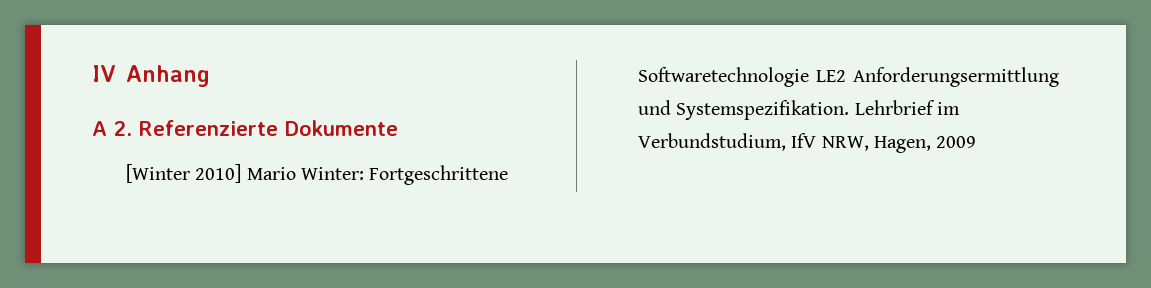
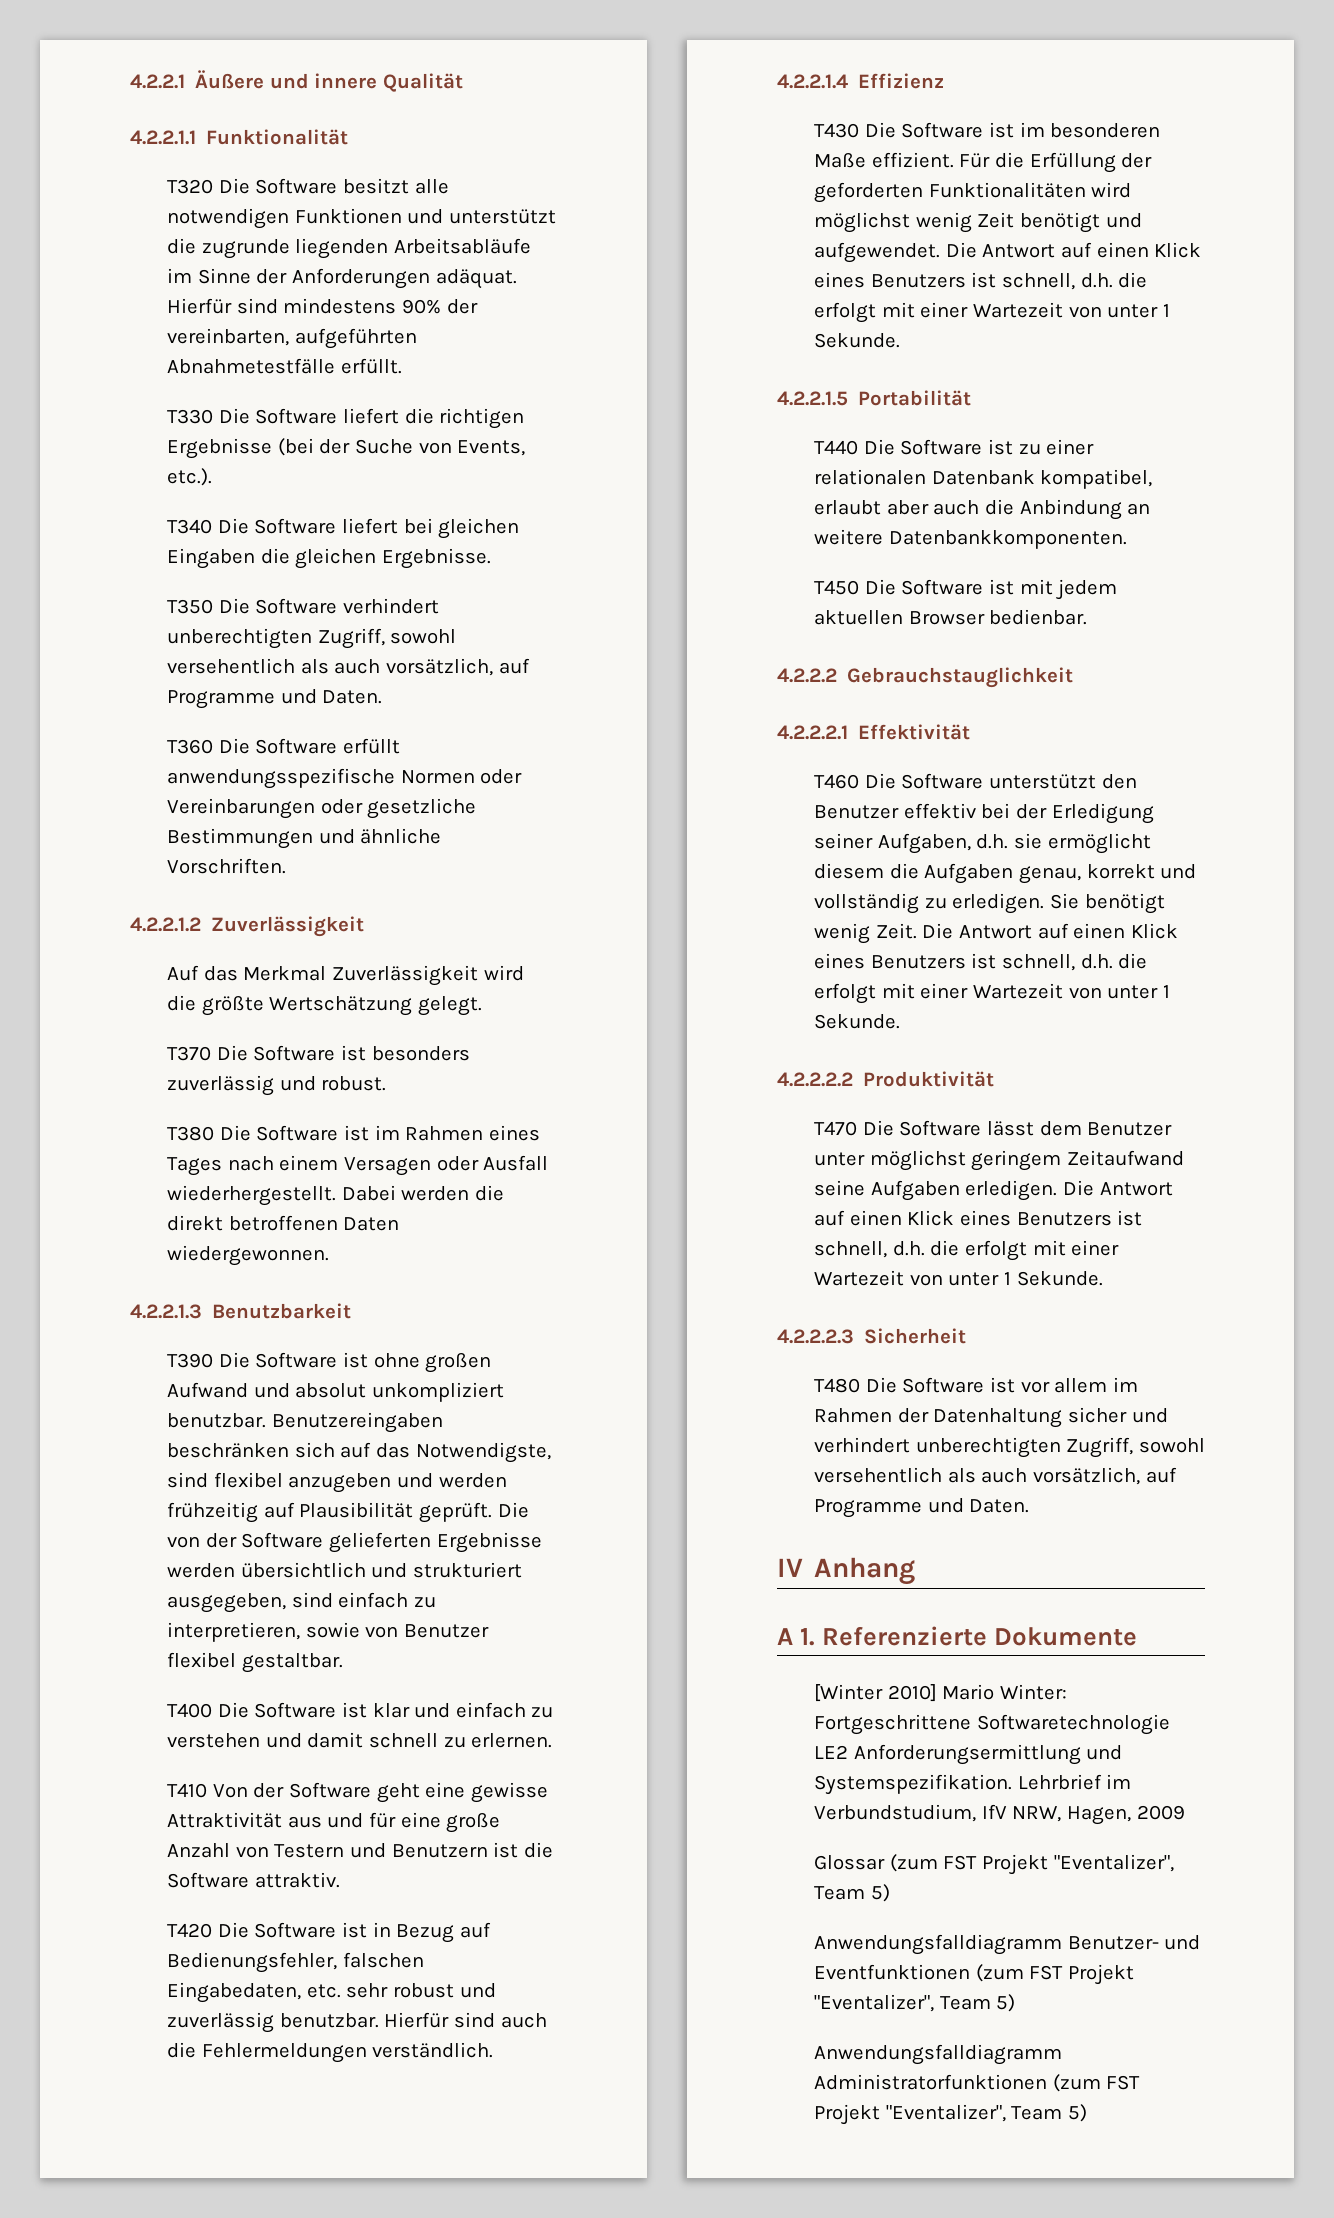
+ 4.2.2.1 Äußere und innere Qualität
+ 4.2.2.1.1 Funktionalität
+ T320 Die Software besitzt alle notwendigen Funktionen und unterstützt die zugrunde liegenden Arbeitsabläufe im Sinne der Anforderungen adäquat. Hierfür sind mindestens 90% der vereinbarten, aufgeführten Abnahmetestfälle erfüllt.
+ T330 Die Software liefert die richtigen Ergebnisse (bei der Suche von Events, etc.).
+ T340 Die Software liefert bei gleichen Eingaben die gleichen Ergebnisse.
+ T350 Die Software verhindert unberechtigten Zugriff, sowohl versehentlich als auch vorsätzlich, auf Programme und Daten.
+ T360 Die Software erfüllt anwendungsspezifische Normen oder Vereinbarungen oder gesetzliche Bestimmungen und ähnliche Vorschriften.
+ 4.2.2.1.2 Zuverlässigkeit
+ Auf das Merkmal Zuverlässigkeit wird die größte Wertschätzung gelegt.
+ T370 Die Software ist besonders zuverlässig und robust.
+ T380 Die Software ist im Rahmen eines Tages nach einem Versagen oder Ausfall wiederhergestellt. Dabei werden die direkt betroffenen Daten wiedergewonnen.
+ 4.2.2.1.3 Benutzbarkeit
+ T390 Die Software ist ohne großen Aufwand und absolut unkompliziert benutzbar. Benutzereingaben beschränken sich auf das Notwendigste, sind flexibel anzugeben und werden frühzeitig auf Plausibilität geprüft. Die von der Software gelieferten Ergebnisse werden übersichtlich und strukturiert ausgegeben, sind einfach zu interpretieren, sowie von Benutzer flexibel gestaltbar.
+ T400 Die Software ist klar und einfach zu verstehen und damit schnell zu erlernen.
+ T410 Von der Software geht eine gewisse Attraktivität aus und für eine große Anzahl von Testern und Benutzern ist die Software attraktiv.
+ T420 Die Software ist in Bezug auf Bedienungsfehler, falschen Eingabedaten, etc. sehr robust und zuverlässig benutzbar. Hierfür sind auch die Fehlermeldungen verständlich.
+ 4.2.2.1.4 Effizienz
+ T430 Die Software ist im besonderen Maße effizient. Für die Erfüllung der geforderten Funktionalitäten wird möglichst wenig Zeit benötigt und aufgewendet. Die Antwort auf einen Klick eines Benutzers ist schnell, d.h. die erfolgt mit einer Wartezeit von unter 1 Sekunde.
+ 4.2.2.1.5 Portabilität
+ T440 Die Software ist zu einer relationalen Datenbank kompatibel, erlaubt aber auch die Anbindung an weitere Datenbankkomponenten.
+ T450 Die Software ist mit jedem aktuellen Browser bedienbar.
+ 4.2.2.2 Gebrauchstauglichkeit
+ 4.2.2.2.1 Effektivität
+ T460 Die Software unterstützt den Benutzer effektiv bei der Erledigung seiner Aufgaben, d.h. sie ermöglicht diesem die Aufgaben genau, korrekt und vollständig zu erledigen. Sie benötigt wenig Zeit. Die Antwort auf einen Klick eines Benutzers ist schnell, d.h. die erfolgt mit einer Wartezeit von unter 1 Sekunde.
+ 4.2.2.2.2 Produktivität
+ T470 Die Software lässt dem Benutzer unter möglichst geringem Zeitaufwand seine Aufgaben erledigen. Die Antwort auf einen Klick eines Benutzers ist schnell, d.h. die erfolgt mit einer Wartezeit von unter 1 Sekunde.
+ 4.2.2.2.3 Sicherheit
+ T480 Die Software ist vor allem im Rahmen der Datenhaltung sicher und verhindert unberechtigten Zugriff, sowohl versehentlich als auch vorsätzlich, auf Programme und Daten.
- A 2. Referenzierte Dokumente
+ A 1. Referenzierte Dokumente
+ Glossar (zum FST Projekt "Eventalizer", Team 5)
+ Anwendungsfalldiagramm Benutzer- und Eventfunktionen (zum FST Projekt "Eventalizer", Team 5)
+ Anwendungsfalldiagramm Administratorfunktionen (zum FST Projekt "Eventalizer", Team 5)

